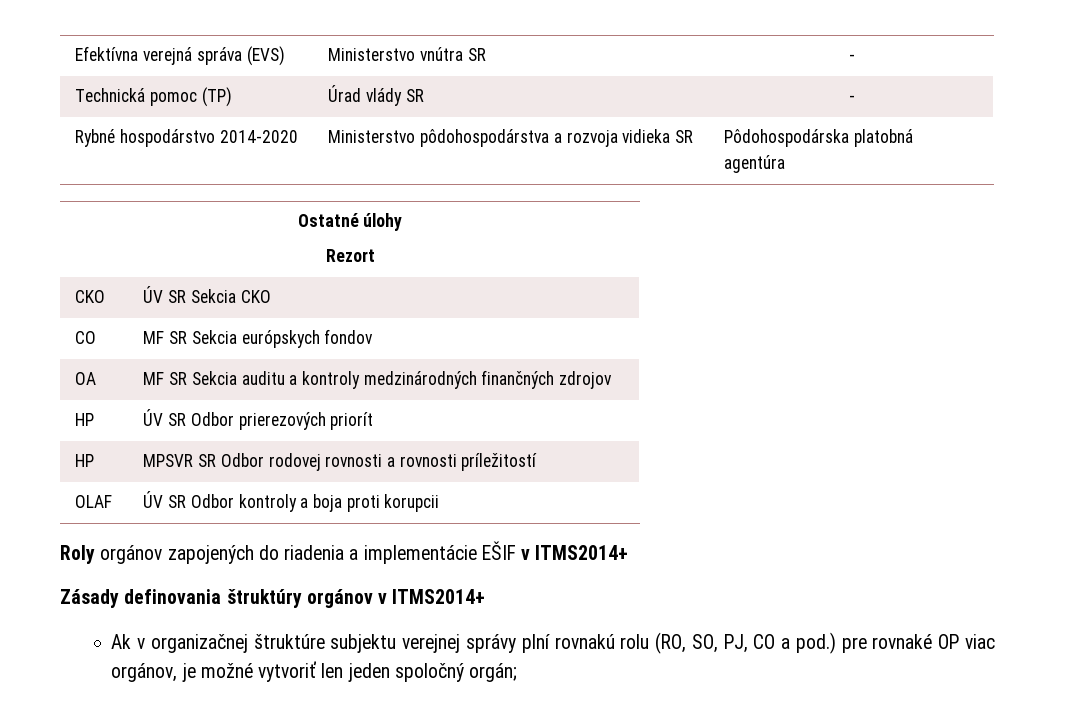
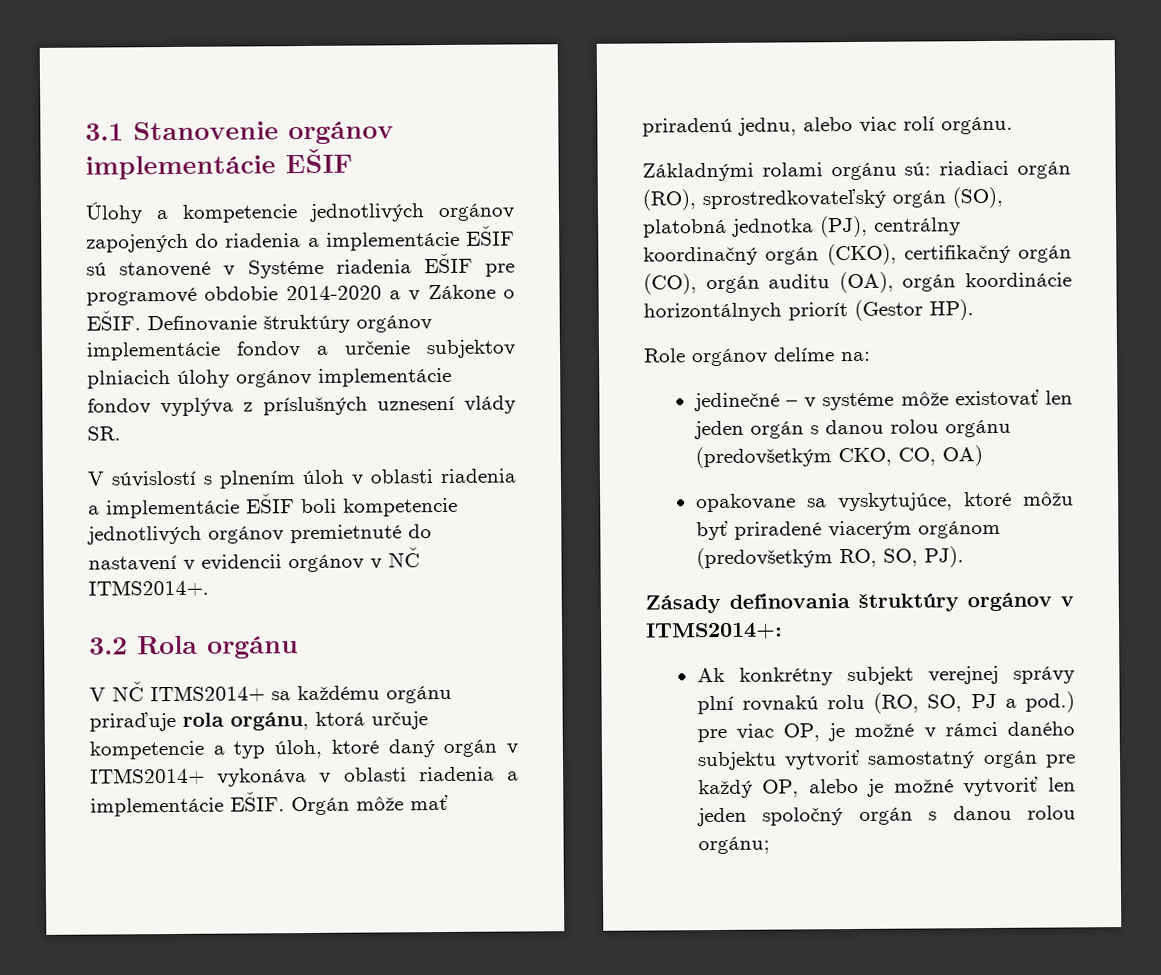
- Efektívna verejná správa (EVS) | Ministerstvo vnútra SR | -
- Technická pomoc (TP) | Úrad vlády SR | -
- Rybné hospodárstvo 2014-2020 | Ministerstvo pôdohospodárstva a rozvoja vidieka SR | Pôdohospodárska platobná agentúra
- Ostatné úlohy
- Rezort
- CKO | ÚV SR Sekcia CKO
- CO | MF SR Sekcia európskych fondov
- OA | MF SR Sekcia auditu a kontroly medzinárodných finančných zdrojov
- HP | ÚV SR Odbor prierezových priorít
- HP | MPSVR SR Odbor rodovej rovnosti a rovnosti príležitostí
- OLAF | ÚV SR Odbor kontroly a boja proti korupcii
- Roly orgánov zapojených do riadenia a implementácie EŠIF v ITMS2014+
+ 3.1 Stanovenie orgánov implementácie EŠIF
+ Úlohy a kompetencie jednotlivých orgánov zapojených do riadenia a implementácie EŠIF sú stanovené v Systéme riadenia EŠIF pre programové obdobie 2014-2020 a v Zákone o EŠIF. Definovanie štruktúry orgánov implementácie fondov a určenie subjektov plniacich úlohy orgánov implementácie fondov vyplýva z príslušných uznesení vlády SR.
+ V súvislostí s plnením úloh v oblasti riadenia a implementácie EŠIF boli kompetencie jednotlivých orgánov premietnuté do nastavení v evidencii orgánov v NČ ITMS2014+.
+ 3.2 Rola orgánu
+ V NČ ITMS2014+ sa každému orgánu priraďuje rola orgánu, ktorá určuje kompetencie a typ úloh, ktoré daný orgán v ITMS2014+ vykonáva v oblasti riadenia a implementácie EŠIF. Orgán môže mať priradenú jednu, alebo viac rolí orgánu.
+ Základnými rolami orgánu sú: riadiaci orgán (RO), sprostredkovateľský orgán (SO), platobná jednotka (PJ), centrálny koordinačný orgán (CKO), certifikačný orgán (CO), orgán auditu (OA), orgán koordinácie horizontálnych priorít (Gestor HP).
+ Role orgánov delíme na:
+ jedinečné – v systéme môže existovať len jeden orgán s danou rolou orgánu (predovšetkým CKO, CO, OA)
+ opakovane sa vyskytujúce, ktoré môžu byť priradené viacerým orgánom (predovšetkým RO, SO, PJ).
- Zásady definovania štruktúry orgánov v ITMS2014+
+ Zásady definovania štruktúry orgánov v ITMS2014+:
- Ak v organizačnej štruktúre subjektu verejnej správy plní rovnakú rolu (RO, SO, PJ, CO a pod.) pre rovnaké OP viac orgánov, je možné vytvoriť len jeden spoločný orgán;
+ Ak konkrétny subjekt verejnej správy plní rovnakú rolu (RO, SO, PJ a pod.) pre viac OP, je možné v rámci daného subjektu vytvoriť samostatný orgán pre každý OP, alebo je možné vytvoriť len jeden spoločný orgán s danou rolou orgánu;

